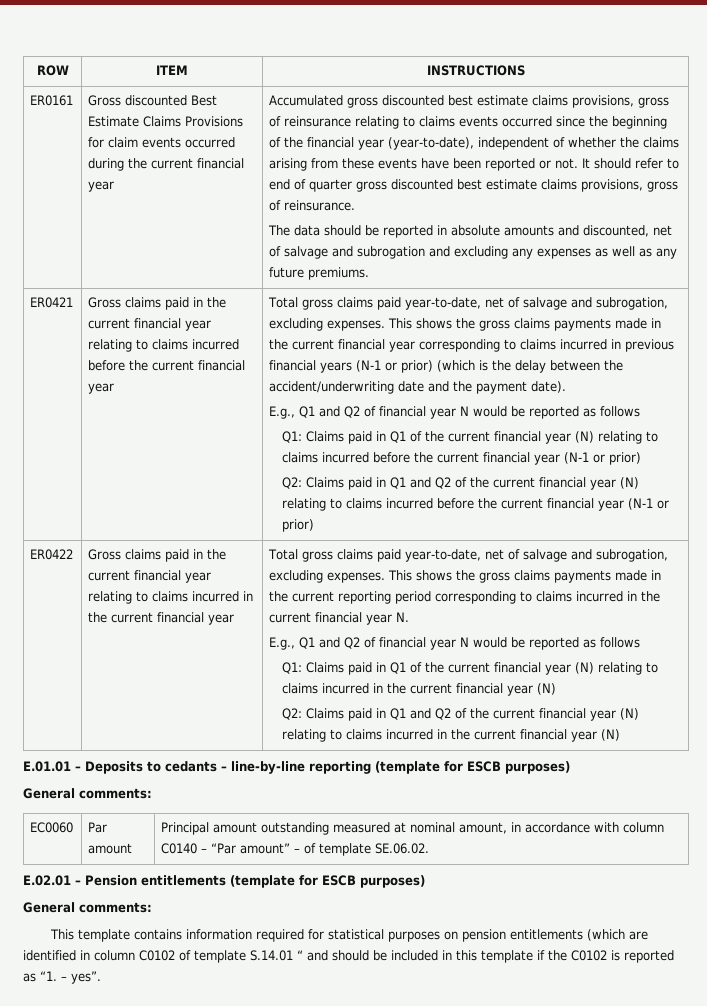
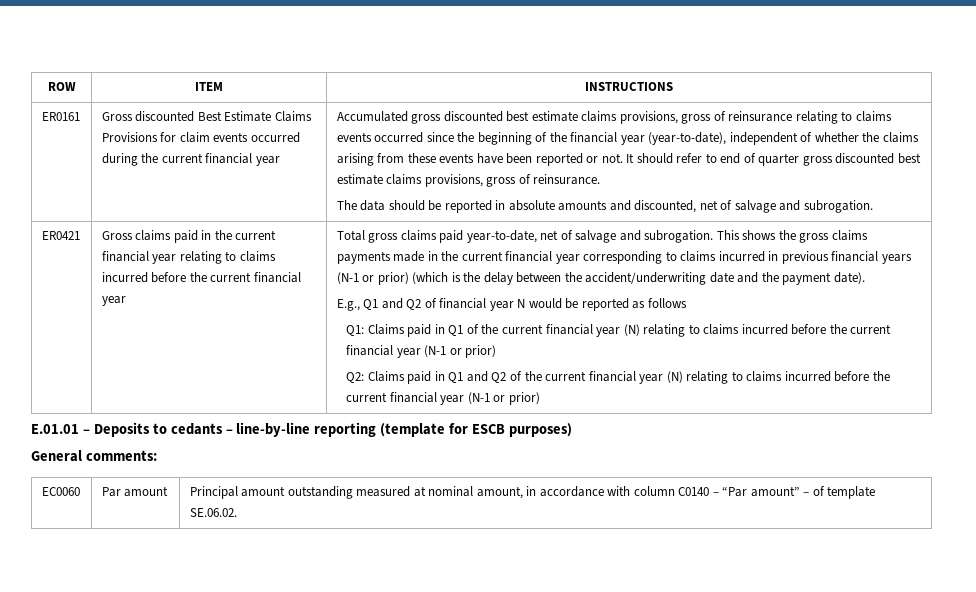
- The data should be reported in absolute amounts and discounted, net of salvage and subrogation and excluding any expenses as well as any future premiums.
+ The data should be reported in absolute amounts and discounted, net of salvage and subrogation.
- Gross claims paid in the current financial year relating to claims incurred before the current financial year | Total gross claims paid year-to-date, net of salvage and subrogation, excluding expenses.
+ Gross claims paid in the current financial year relating to claims incurred before the current financial year | Total gross claims paid year-to-date, net of salvage and subrogation.
- ER0422 | Gross claims paid in the current financial year relating to claims incurred in the current financial year | Total gross claims paid year-to-date, net of salvage and subrogation, excluding expenses. This shows the gross claims payments made in the current reporting period corresponding to claims incurred in the current financial year N.
- E.g., Q1 and Q2 of financial year N would be reported as follows
- Q1: Claims paid in Q1 of the current financial year (N) relating to claims incurred in the current financial year (N)
- Q2: Claims paid in Q1 and Q2 of the current financial year (N) relating to claims incurred in the current financial year (N)
- E.02.01 – Pension entitlements (template for ESCB purposes)
- General comments:
- This template contains information required for statistical purposes on pension entitlements (which are identified in column C0102 of template S.14.01 “ and should be included in this template if the C0102 is reported as “1. – yes”.

